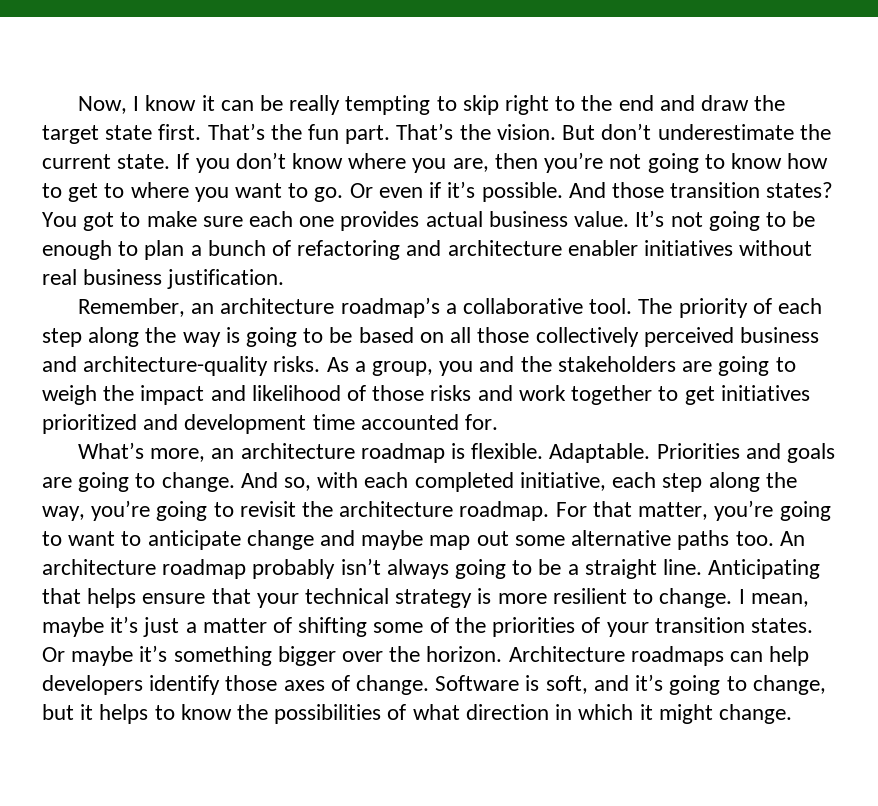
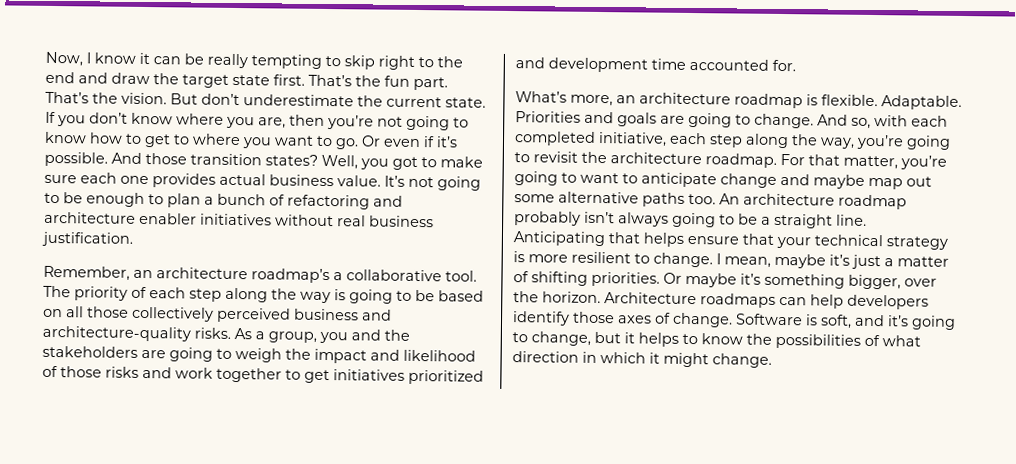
- You got to make sure each one provides actual business value.
+ Well, you got to make sure each one provides actual business value.
- I mean, maybe it’s just a matter of shifting some of the priorities of your transition states.
+ I mean, maybe it’s just a matter of shifting priorities.
- Or maybe it’s something bigger over the horizon.
+ Or maybe it’s something bigger, over the horizon.

